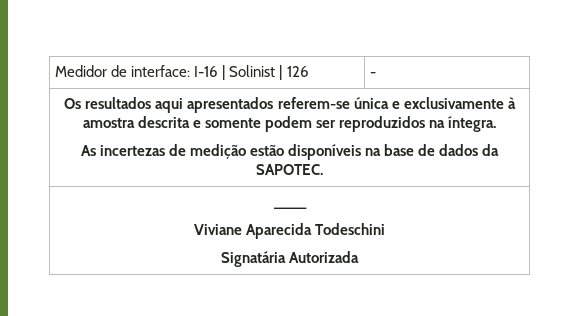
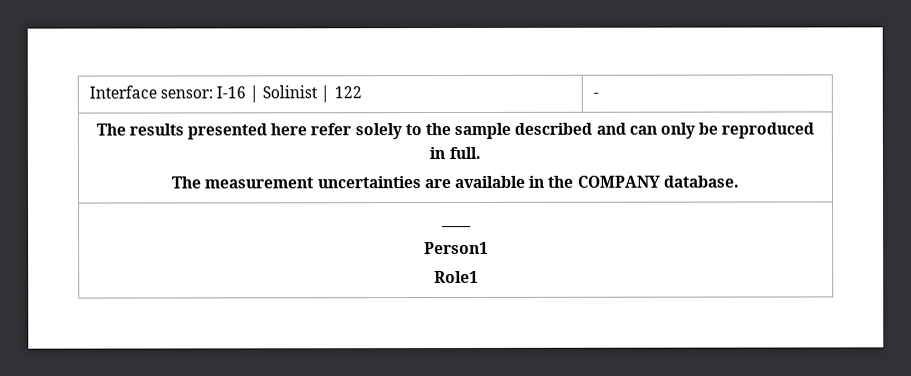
- Medidor de interface: I-16 | Solinist | 126 | -
+ Interface sensor: I-16 | Solinist | 122 | -
- Os resultados aqui apresentados referem-se única e exclusivamente à amostra descrita e somente podem ser reproduzidos na íntegra.
- As incertezas de medição estão disponíveis na base de dados da SAPOTEC.
+ The results presented here refer solely to the sample described and can only be reproduced in full.
+ The measurement uncertainties are available in the COMPANY database.
  ____
- Viviane Aparecida Todeschini
- Signatária Autorizada
+ Person1
+ Role1

